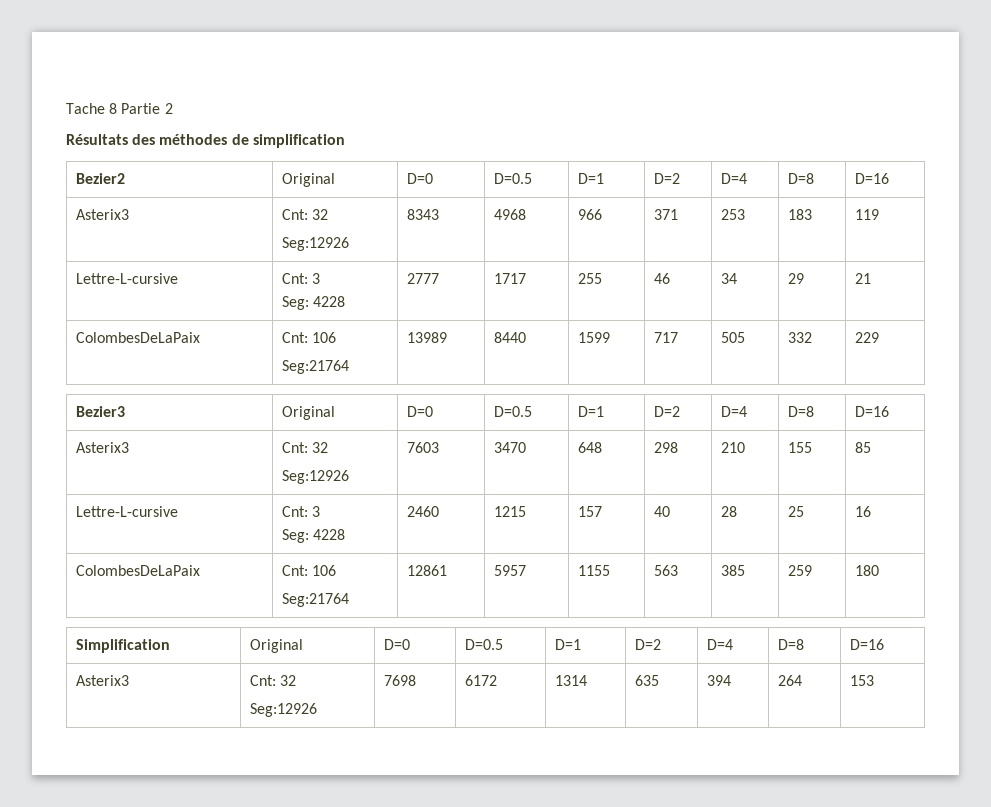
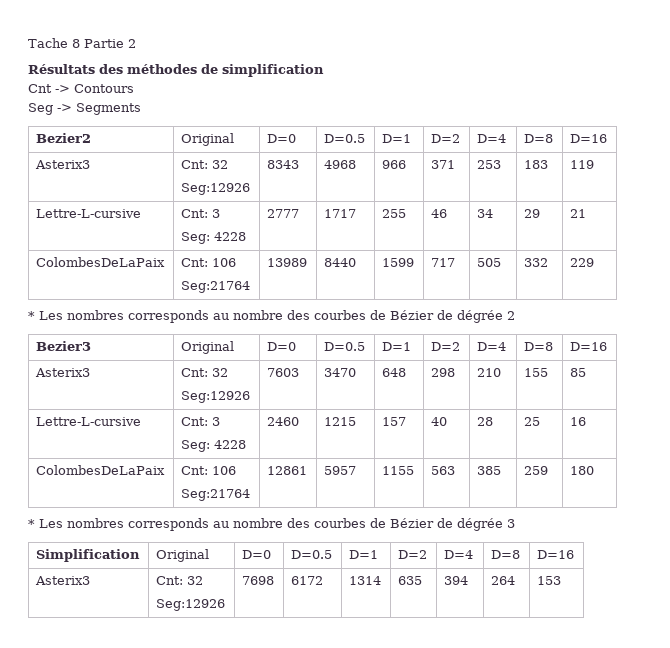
+ Cnt -> Contours
+ Seg -> Segments
+ * Les nombres corresponds au nombre des courbes de Bézier de dégrée 2
+ * Les nombres corresponds au nombre des courbes de Bézier de dégrée 3

